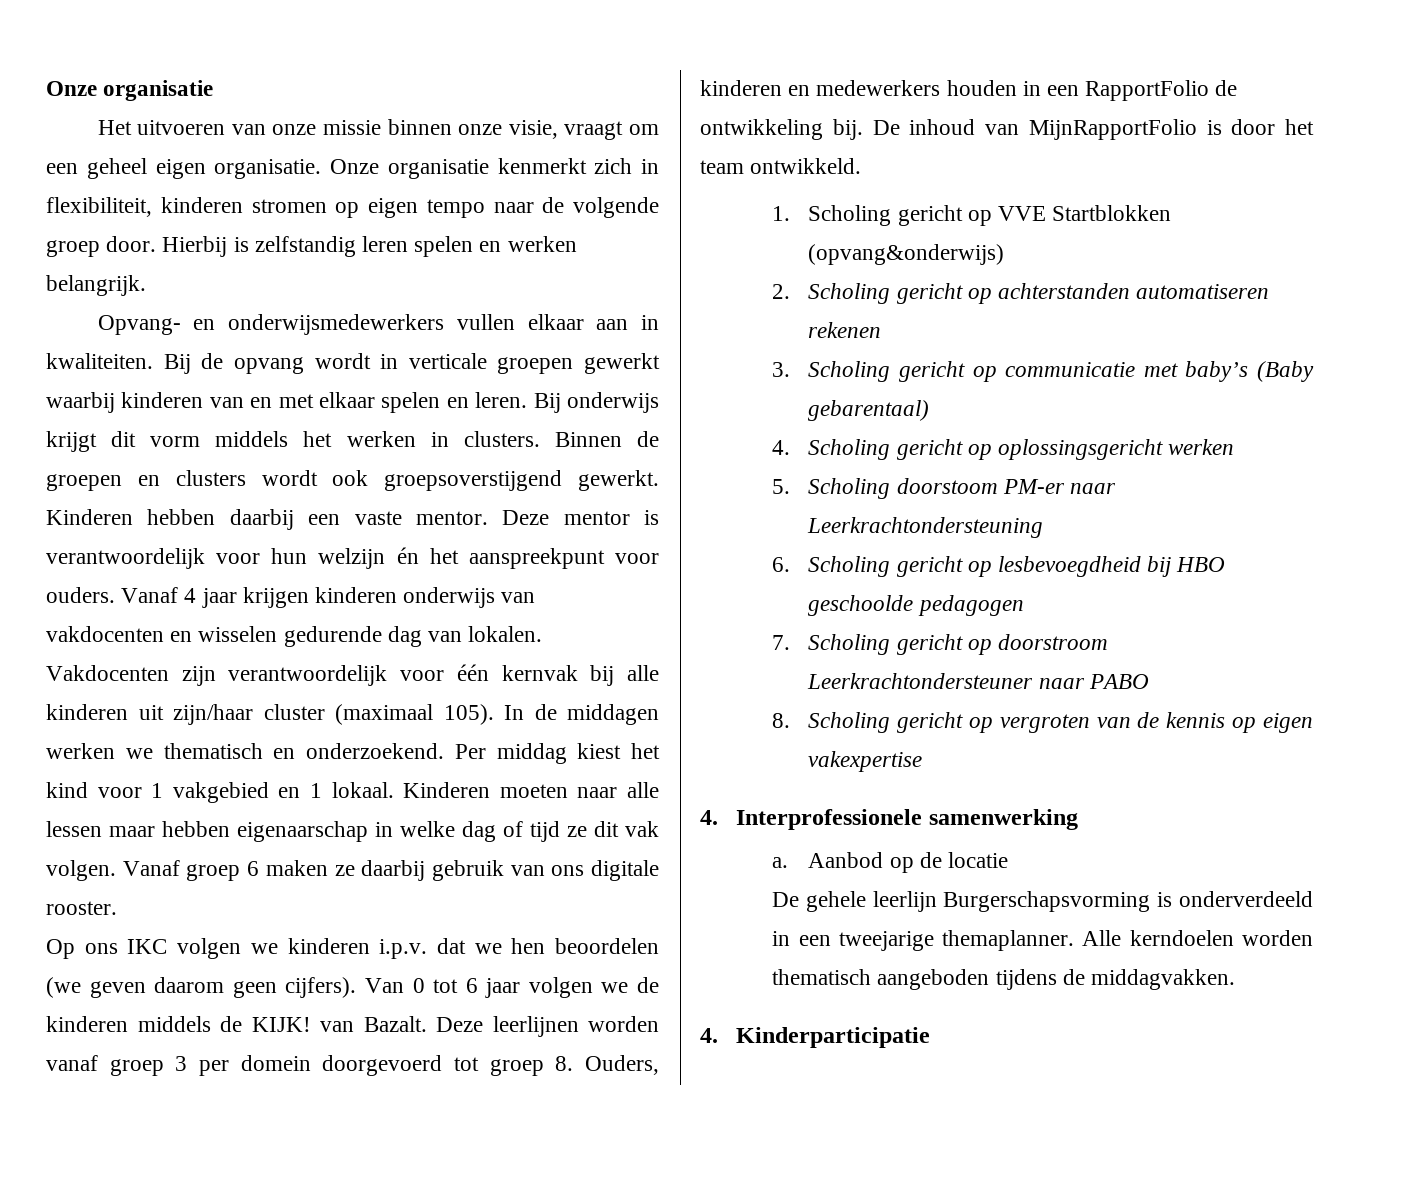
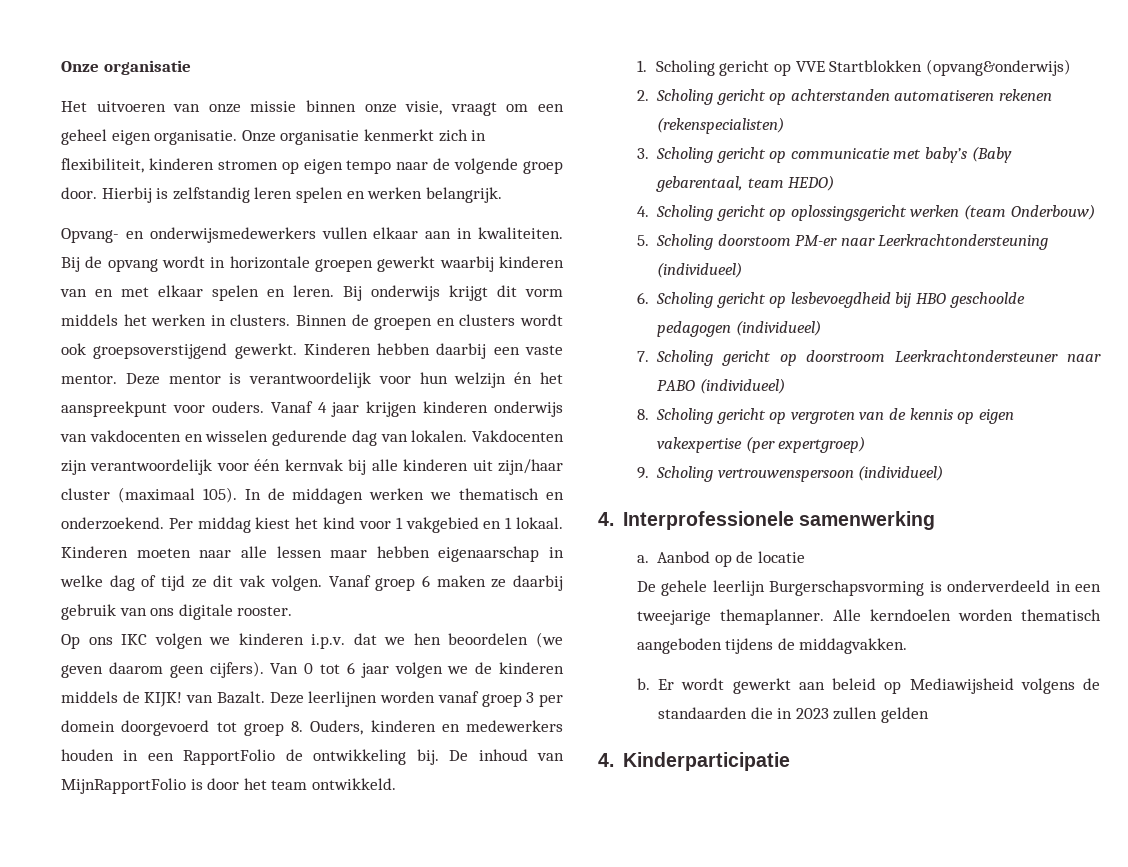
- Bij de opvang wordt in verticale groepen gewerkt waarbij kinderen van en met elkaar spelen en leren.
+ Bij de opvang wordt in horizontale groepen gewerkt waarbij kinderen van en met elkaar spelen en leren.
- 2. Scholing gericht op achterstanden automatiseren rekenen
+ 2. Scholing gericht op achterstanden automatiseren rekenen (rekenspecialisten)
- 3. Scholing gericht op communicatie met baby’s (Baby gebarentaal)
+ 3. Scholing gericht op communicatie met baby’s (Baby gebarentaal, team HEDO)
- 4. Scholing gericht op oplossingsgericht werken
+ 4. Scholing gericht op oplossingsgericht werken (team Onderbouw)
- 5. Scholing doorstoom PM-er naar Leerkrachtondersteuning
+ 5. Scholing doorstoom PM-er naar Leerkrachtondersteuning (individueel)
- 6. Scholing gericht op lesbevoegdheid bij HBO geschoolde pedagogen
+ 6. Scholing gericht op lesbevoegdheid bij HBO geschoolde pedagogen (individueel)
- 7. Scholing gericht op doorstroom Leerkrachtondersteuner naar PABO
+ 7. Scholing gericht op doorstroom Leerkrachtondersteuner naar PABO (individueel)
- 8. Scholing gericht op vergroten van de kennis op eigen vakexpertise
+ 8. Scholing gericht op vergroten van de kennis op eigen vakexpertise (per expertgroep)
+ 9. Scholing vertrouwenspersoon (individueel)
+ b. Er wordt gewerkt aan beleid op Mediawijsheid volgens de standaarden die in 2023 zullen gelden

